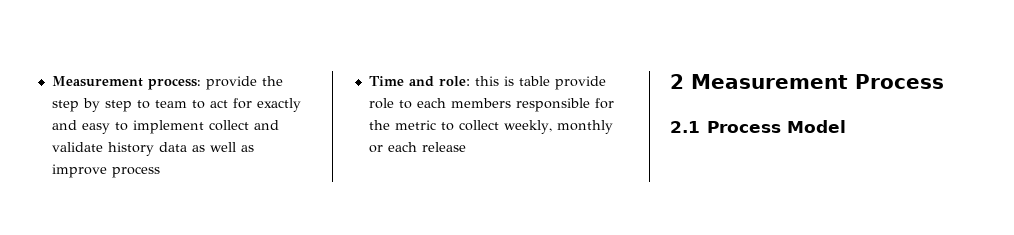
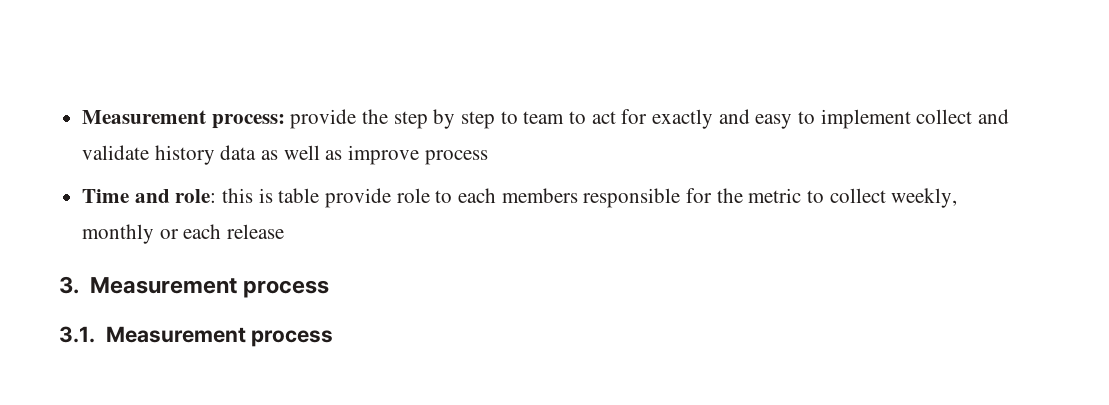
- 2 Measurement Process
- 2.1 Process Model
+ 3. Measurement process
+ 3.1. Measurement process

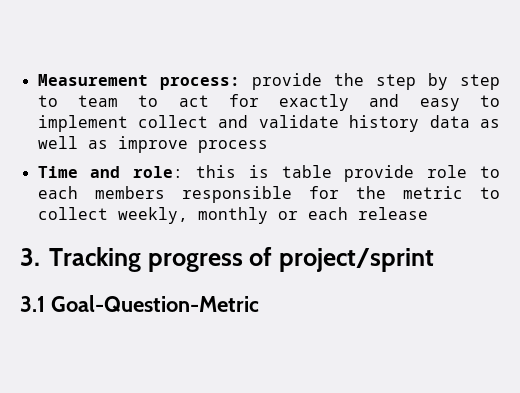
- 3. Measurement process
- 3.1. Measurement process
+ 3. Tracking progress of project/sprint
+ 3.1 Goal-Question-Metric

